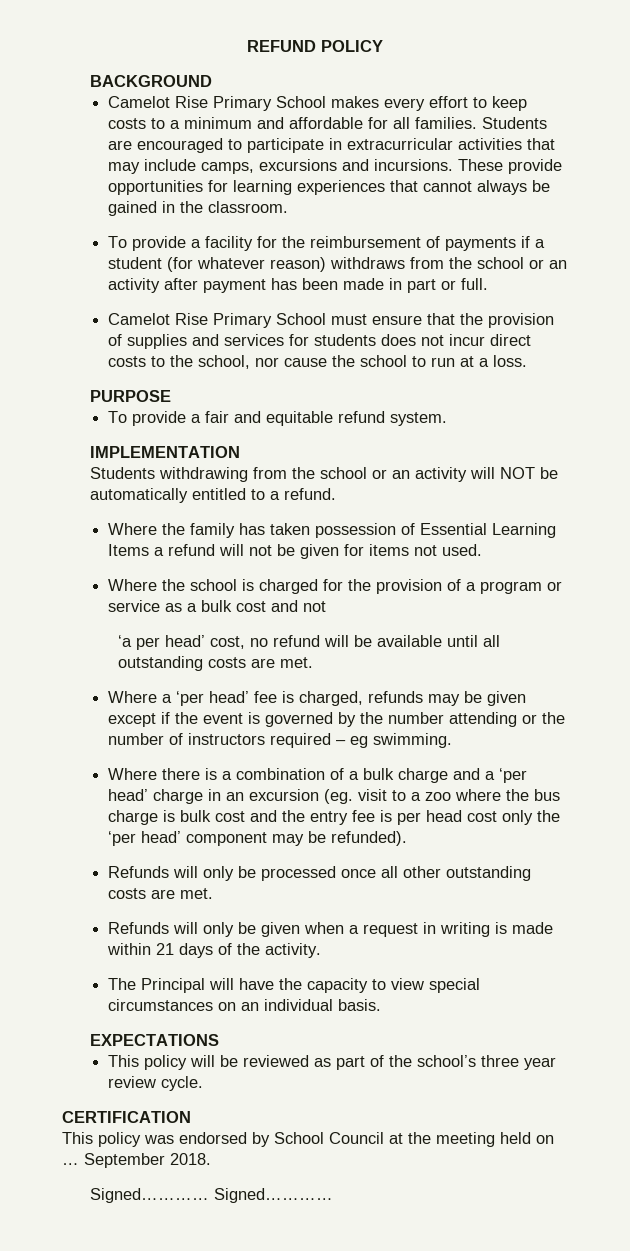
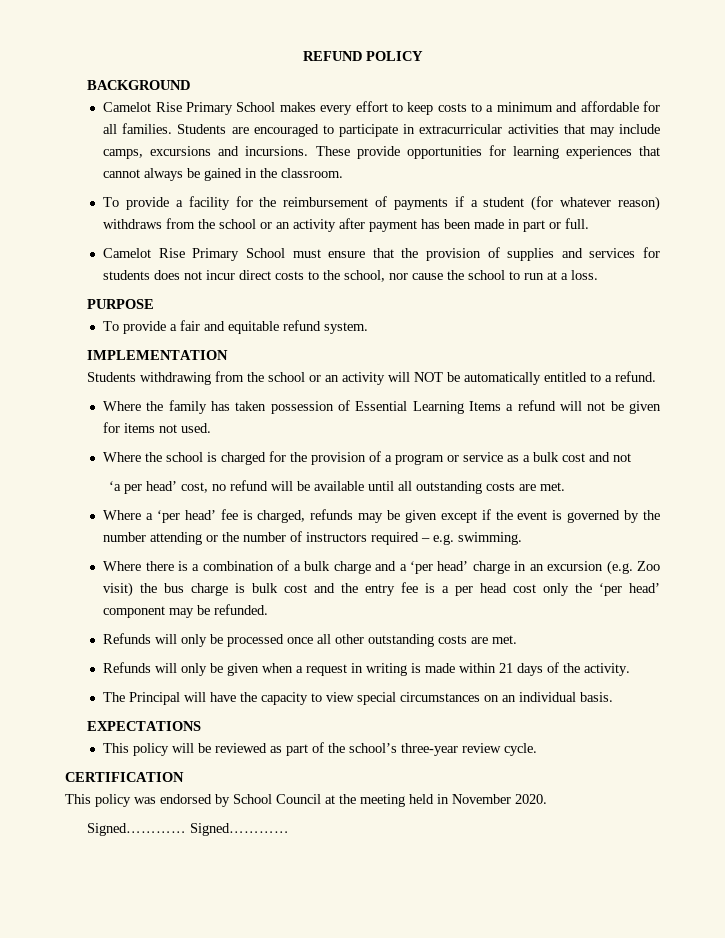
- Where a ‘per head’ fee is charged, refunds may be given except if the event is governed by the number attending or the number of instructors required – eg swimming.
+ Where a ‘per head’ fee is charged, refunds may be given except if the event is governed by the number attending or the number of instructors required – e.g. swimming.
- Where there is a combination of a bulk charge and a ‘per head’ charge in an excursion (eg. visit to a zoo where the bus charge is bulk cost and the entry fee is per head cost only the ‘per head’ component may be refunded).
+ Where there is a combination of a bulk charge and a ‘per head’ charge in an excursion (e.g. Zoo visit) the bus charge is bulk cost and the entry fee is a per head cost only the ‘per head’ component may be refunded.
- This policy will be reviewed as part of the school’s three year review cycle.
+ This policy will be reviewed as part of the school’s three-year review cycle.
- This policy was endorsed by School Council at the meeting held on … September 2018.
+ This policy was endorsed by School Council at the meeting held in November 2020.

